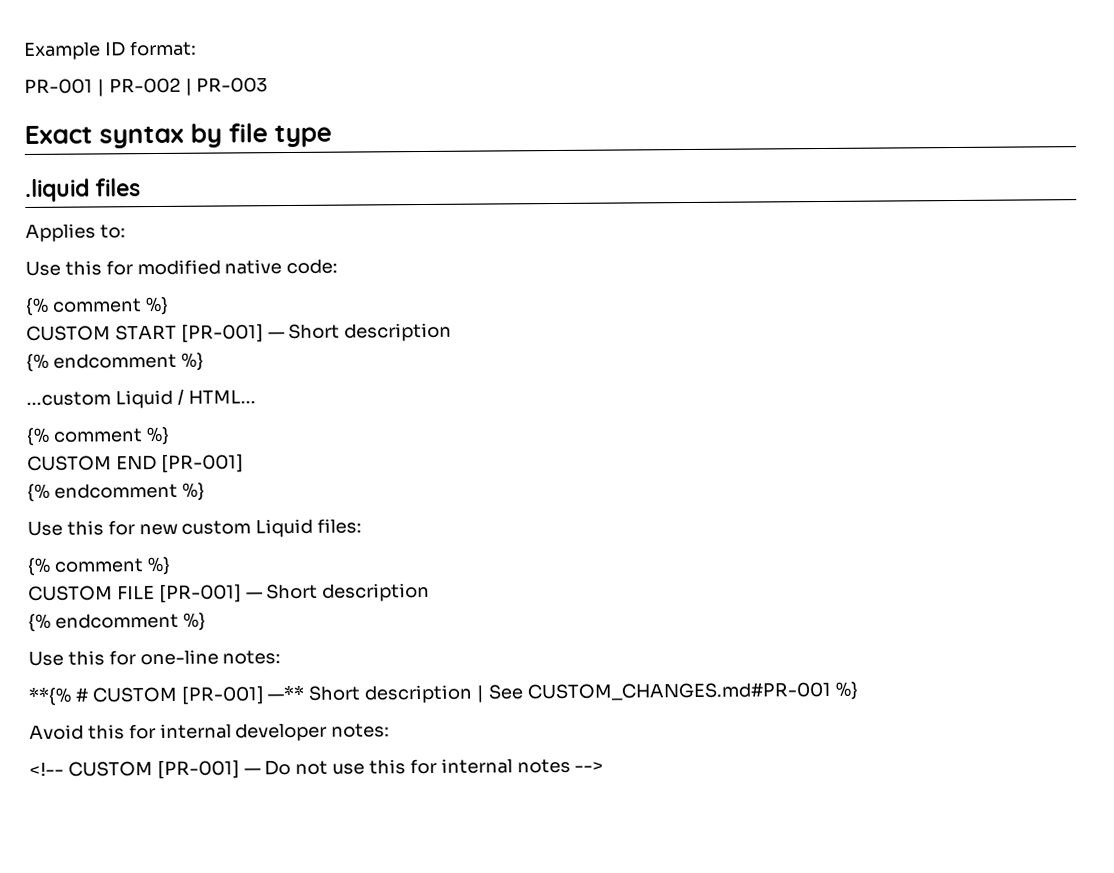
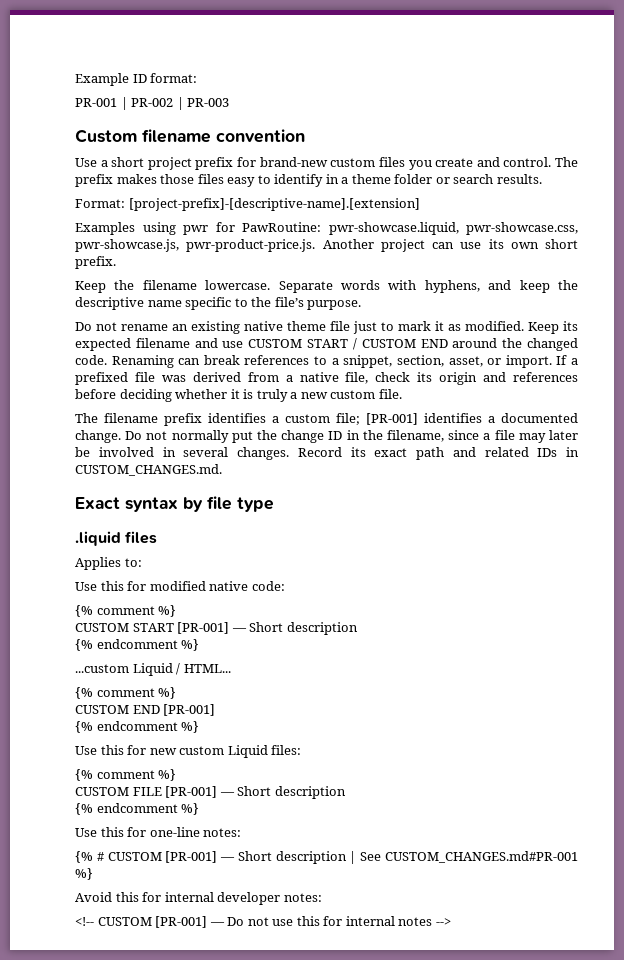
+ Custom filename convention
+ Use a short project prefix for brand-new custom files you create and control. The prefix makes those files easy to identify in a theme folder or search results.
+ Format: [project-prefix]-[descriptive-name].[extension]
+ Examples using pwr for PawRoutine: pwr-showcase.liquid, pwr-showcase.css, pwr-showcase.js, pwr-product-price.js. Another project can use its own short prefix.
+ Keep the filename lowercase. Separate words with hyphens, and keep the descriptive name specific to the file’s purpose.
+ Do not rename an existing native theme file just to mark it as modified. Keep its expected filename and use CUSTOM START / CUSTOM END around the changed code. Renaming can break references to a snippet, section, asset, or import. If a prefixed file was derived from a native file, check its origin and references before deciding whether it is truly a new custom file.
+ The filename prefix identifies a custom file; [PR-001] identifies a documented change. Do not normally put the change ID in the filename, since a file may later be involved in several changes. Record its exact path and related IDs in CUSTOM_CHANGES.md.
- **{% # CUSTOM [PR-001] —** Short description | See CUSTOM_CHANGES.md#PR-001 %}
+ {% # CUSTOM [PR-001] — Short description | See CUSTOM_CHANGES.md#PR-001 %}

